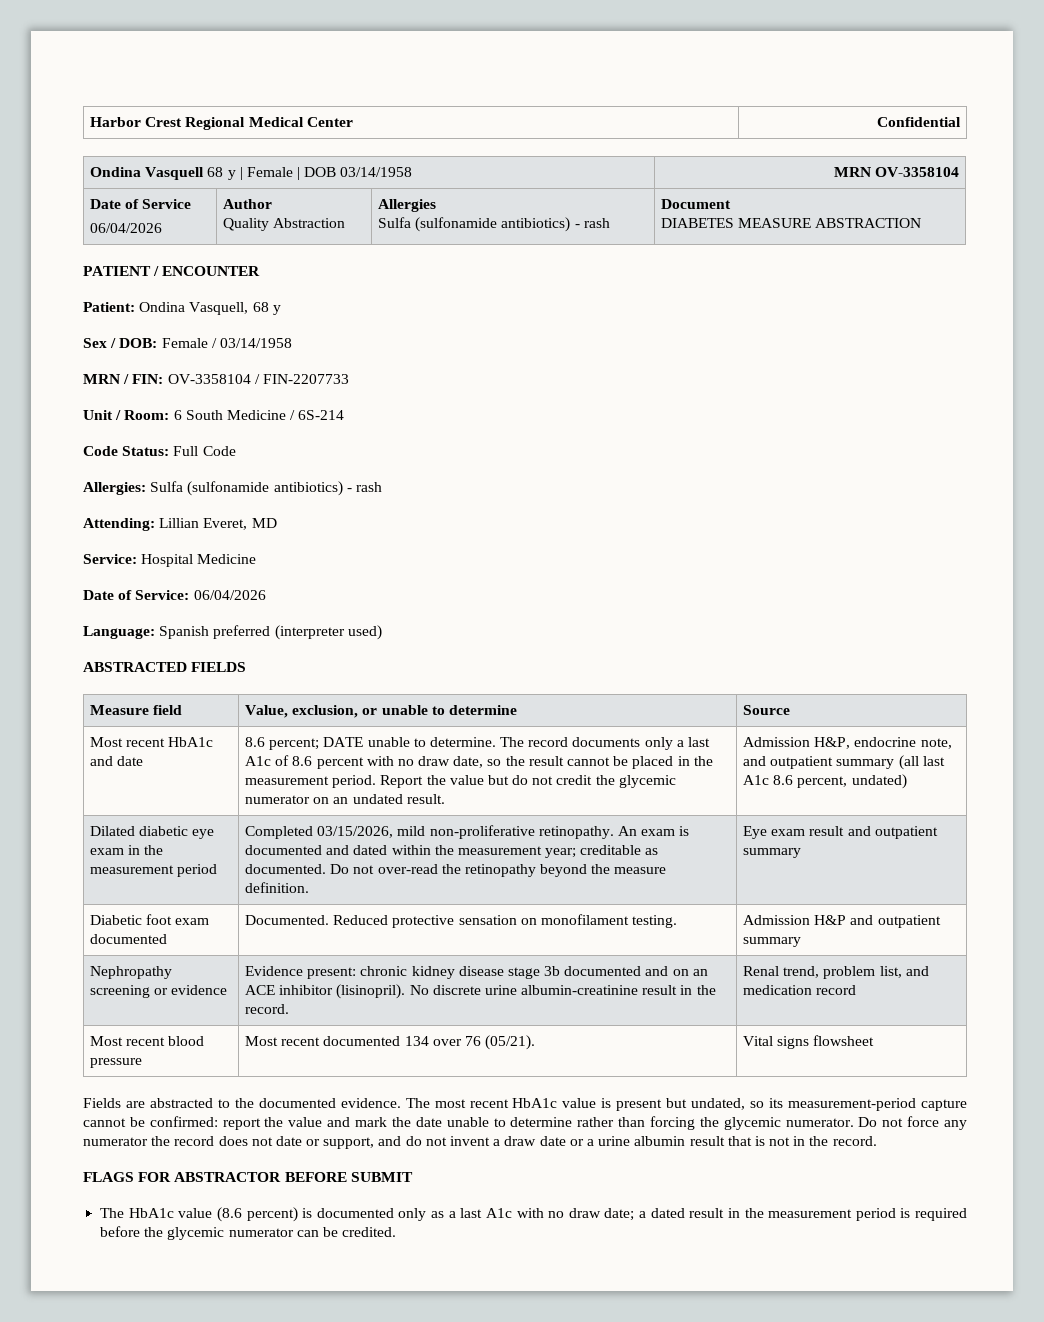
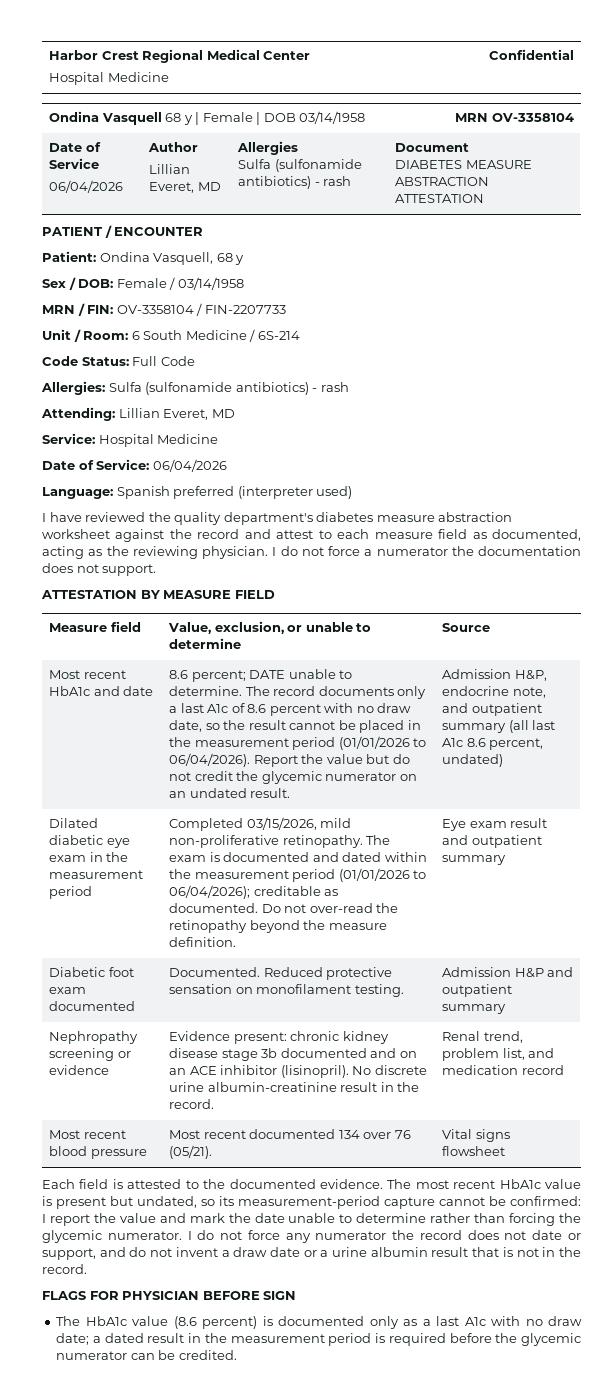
- Harbor Crest Regional Medical Center | Confidential
+ Harbor Crest Regional Medical Center
+ Hospital Medicine | Confidential
  Date of Service
  06/04/2026 | Author
- Quality Abstraction | Allergies
+ Lillian Everet, MD | Allergies
  Sulfa (sulfonamide antibiotics) - rash | Document
- DIABETES MEASURE ABSTRACTION
+ DIABETES MEASURE ABSTRACTION ATTESTATION
- ABSTRACTED FIELDS
+ I have reviewed the quality department's diabetes measure abstraction worksheet against the record and attest to each measure field as documented, acting as the reviewing physician. I do not force a numerator the documentation does not support.
+ ATTESTATION BY MEASURE FIELD
- The record documents only a last A1c of 8.6 percent with no draw date, so the result cannot be placed in the measurement period.
+ The record documents only a last A1c of 8.6 percent with no draw date, so the result cannot be placed in the measurement period (01/01/2026 to 06/04/2026).
- An exam is documented and dated within the measurement year; creditable as documented.
+ The exam is documented and dated within the measurement period (01/01/2026 to 06/04/2026); creditable as documented.
- Fields are abstracted to the documented evidence.
+ Each field is attested to the documented evidence.
- The most recent HbA1c value is present but undated, so its measurement-period capture cannot be confirmed: report the value and mark the date unable to determine rather than forcing the glycemic numerator.
+ The most recent HbA1c value is present but undated, so its measurement-period capture cannot be confirmed: I report the value and mark the date unable to determine rather than forcing the glycemic numerator.
- Do not force any numerator the record does not date or support, and do not invent a draw date or a urine albumin result that is not in the record.
+ I do not force any numerator the record does not date or support, and do not invent a draw date or a urine albumin result that is not in the record.
- FLAGS FOR ABSTRACTOR BEFORE SUBMIT
+ FLAGS FOR PHYSICIAN BEFORE SIGN

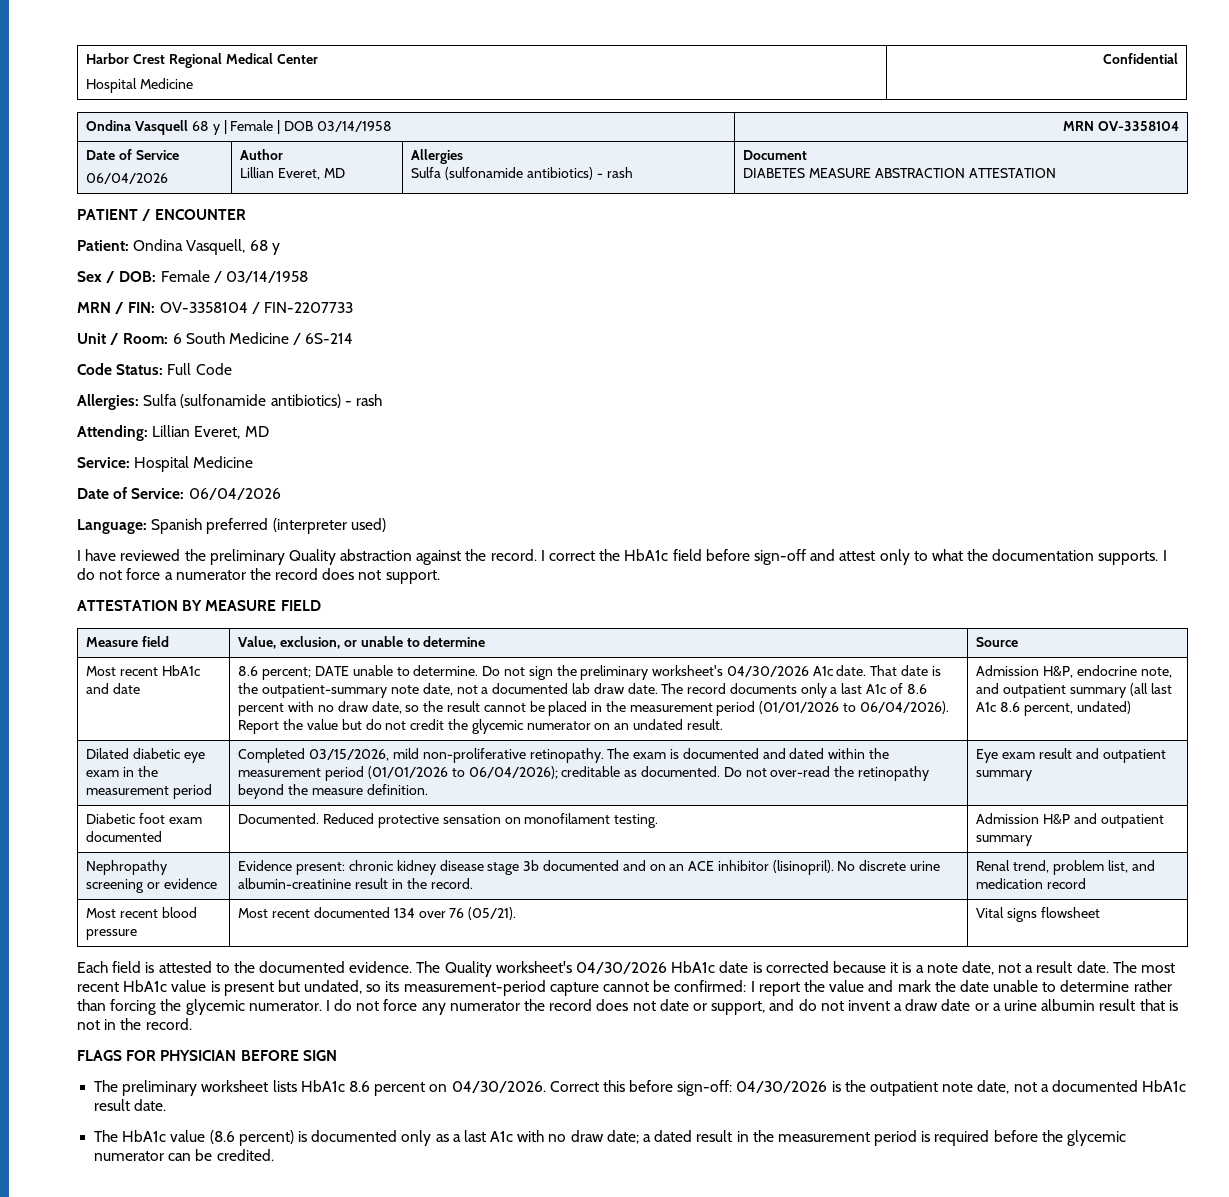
- I have reviewed the quality department's diabetes measure abstraction worksheet against the record and attest to each measure field as documented, acting as the reviewing physician.
+ I have reviewed the preliminary Quality abstraction against the record. I correct the HbA1c field before sign-off and attest only to what the documentation supports.
- I do not force a numerator the documentation does not support.
+ I do not force a numerator the record does not support.
+ Do not sign the preliminary worksheet's 04/30/2026 A1c date. That date is the outpatient-summary note date, not a documented lab draw date.
- The most recent HbA1c value is present but undated, so its measurement-period capture cannot be confirmed: I report the value and mark the date unable to determine rather than forcing the glycemic numerator.
+ The Quality worksheet's 04/30/2026 HbA1c date is corrected because it is a note date, not a result date. The most recent HbA1c value is present but undated, so its measurement-period capture cannot be confirmed: I report the value and mark the date unable to determine rather than forcing the glycemic numerator.
+ The preliminary worksheet lists HbA1c 8.6 percent on 04/30/2026. Correct this before sign-off: 04/30/2026 is the outpatient note date, not a documented HbA1c result date.

